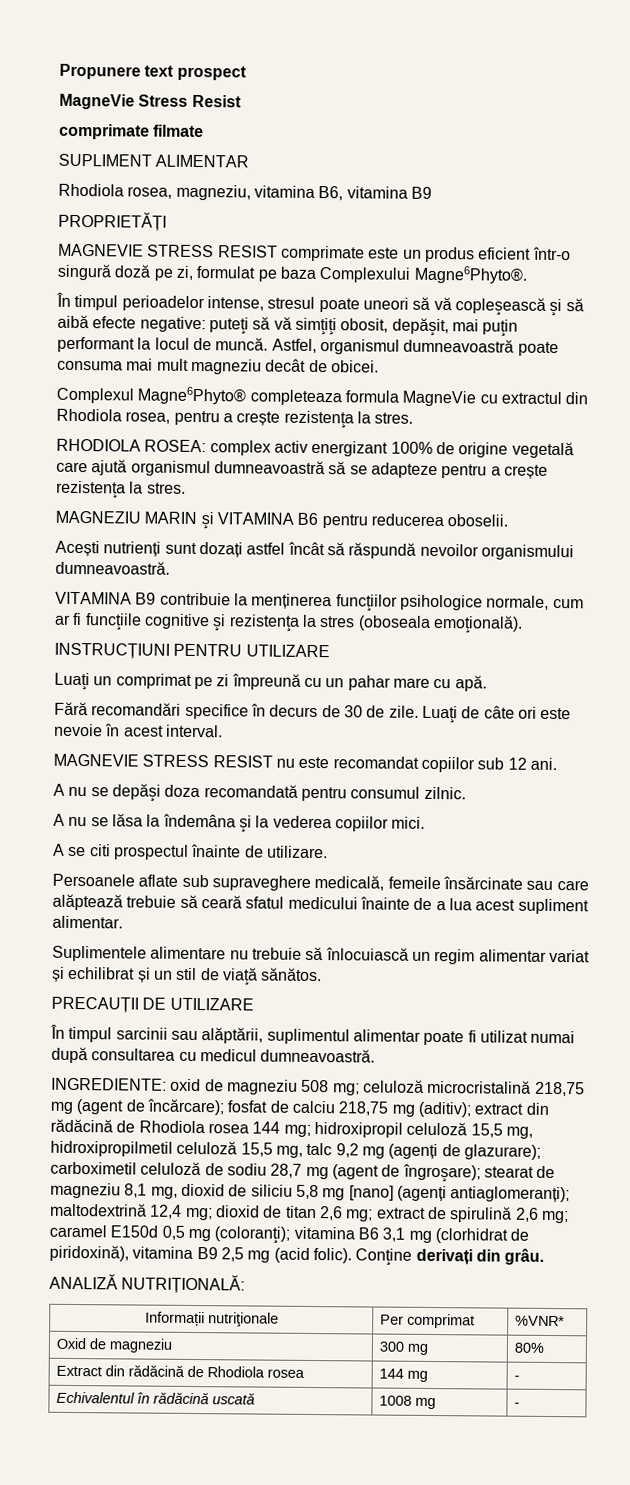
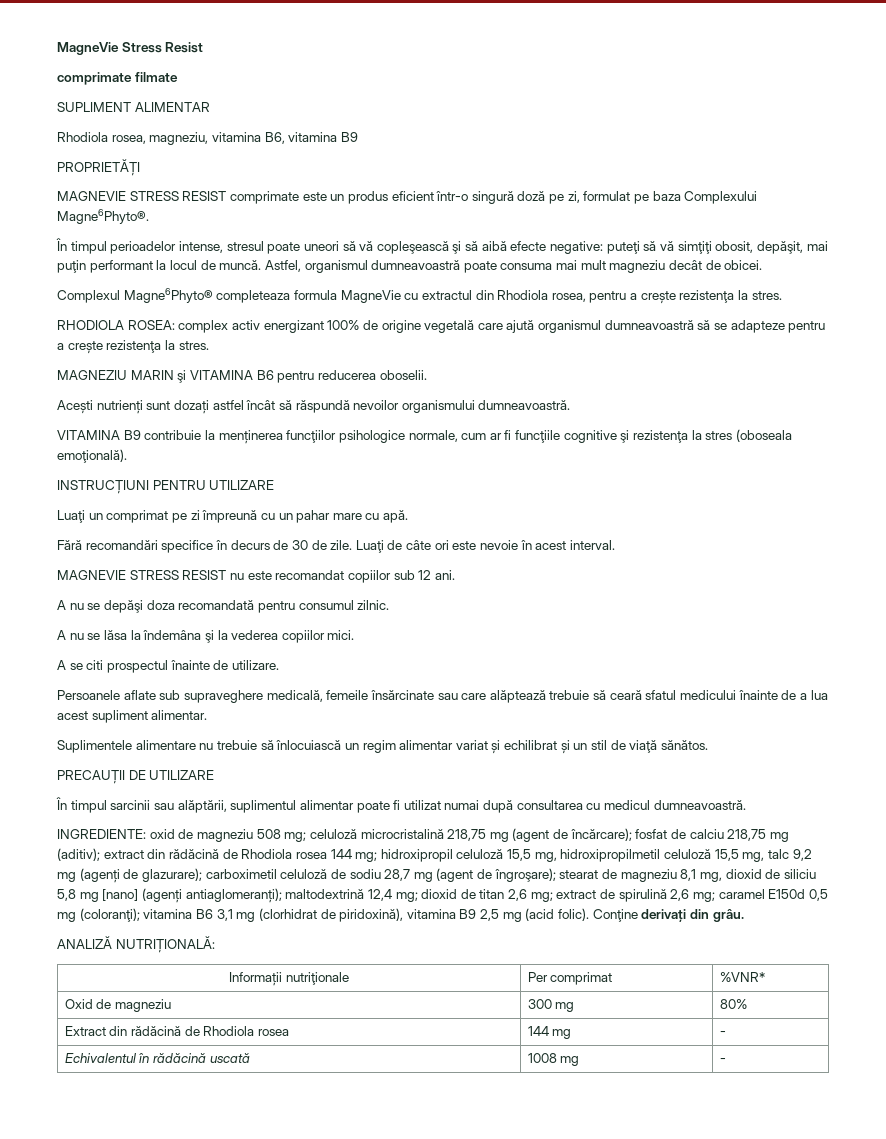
- Propunere text prospect

